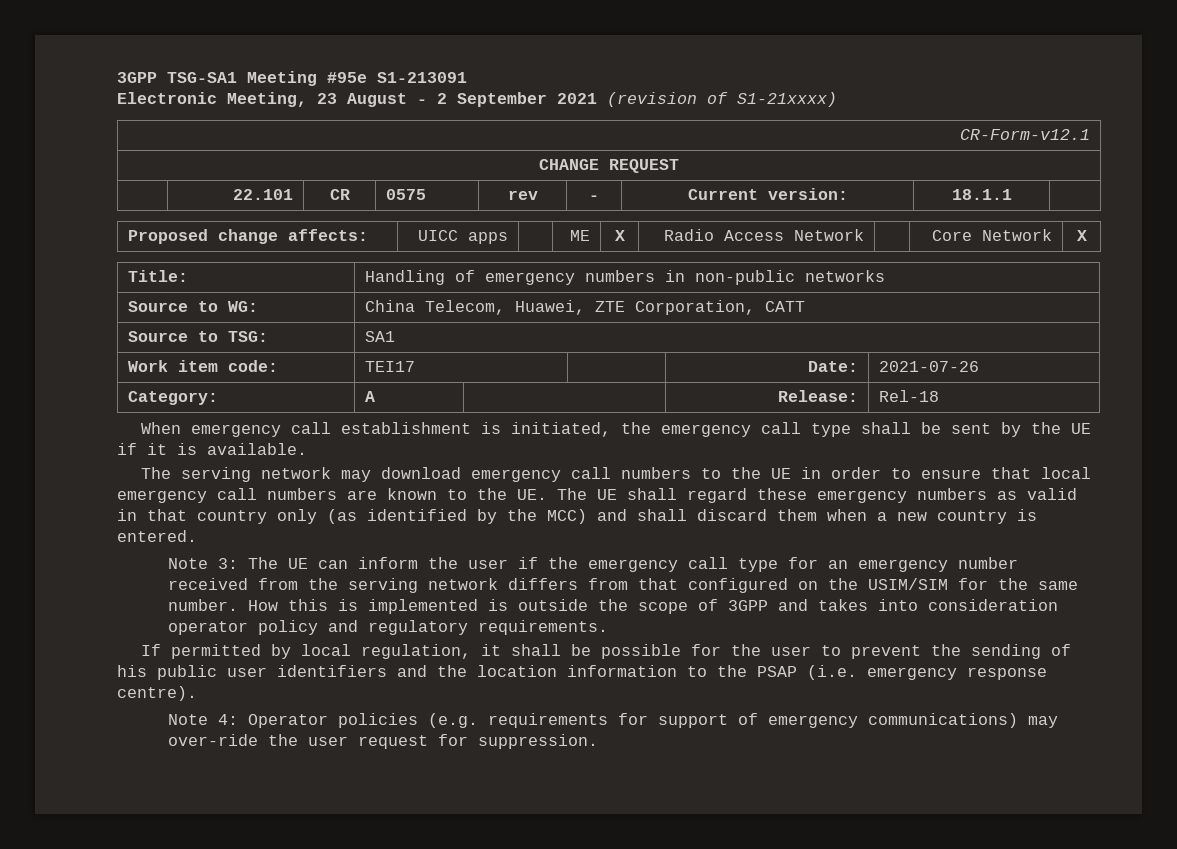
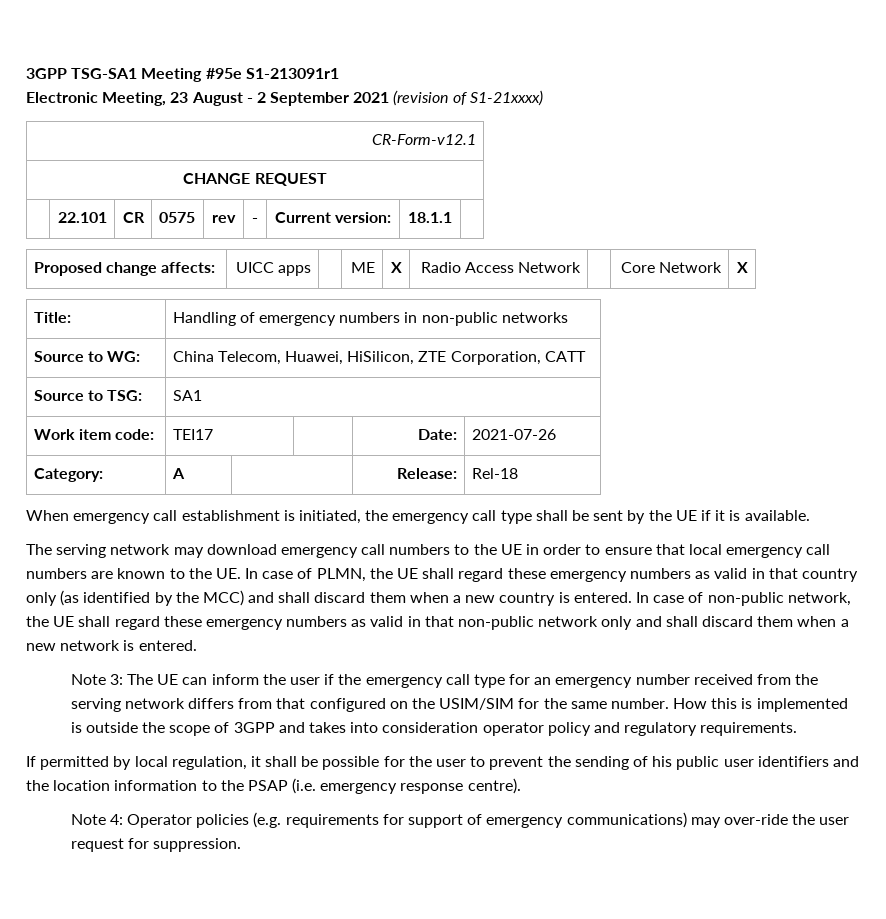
- 3GPP TSG-SA1 Meeting #95e S1-213091
+ 3GPP TSG-SA1 Meeting #95e S1-213091r1
- Source to WG: | China Telecom, Huawei, ZTE Corporation, CATT
+ Source to WG: | China Telecom, Huawei, HiSilicon, ZTE Corporation, CATT
- The serving network may download emergency call numbers to the UE in order to ensure that local emergency call numbers are known to the UE. The UE shall regard these emergency numbers as valid in that country only (as identified by the MCC) and shall discard them when a new country is entered.
+ The serving network may download emergency call numbers to the UE in order to ensure that local emergency call numbers are known to the UE. In case of PLMN, the UE shall regard these emergency numbers as valid in that country only (as identified by the MCC) and shall discard them when a new country is entered. In case of non-public network, the UE shall regard these emergency numbers as valid in that non-public network only and shall discard them when a new network is entered.

